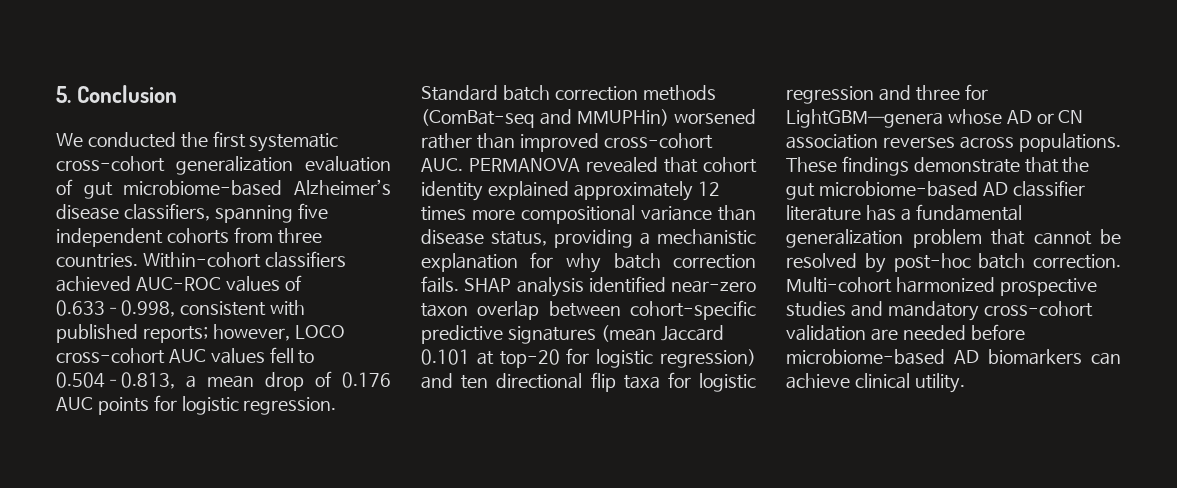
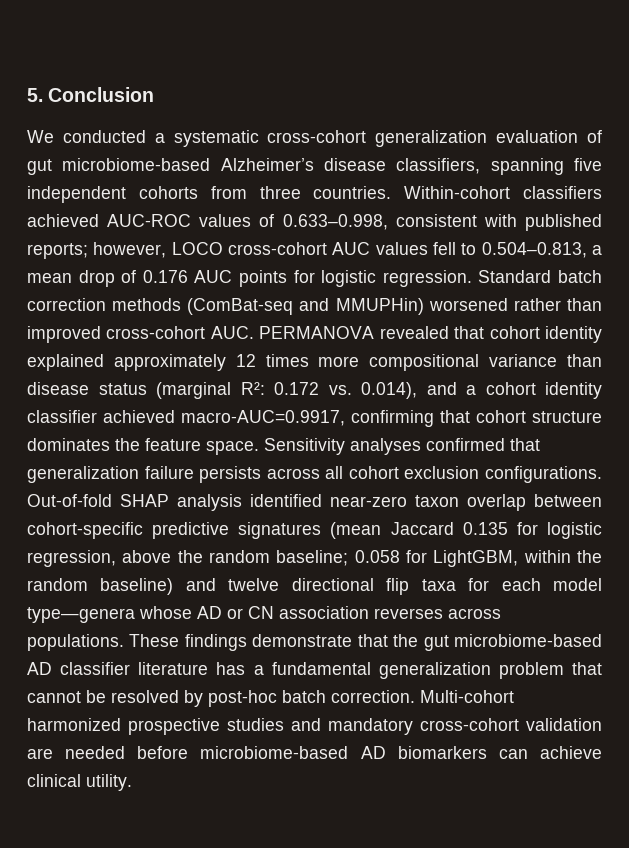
- We conducted the first systematic cross-cohort generalization evaluation of gut microbiome-based Alzheimer’s disease classifiers, spanning five independent cohorts from three countries.
+ We conducted a systematic cross-cohort generalization evaluation of gut microbiome-based Alzheimer’s disease classifiers, spanning five independent cohorts from three countries.
- Standard batch correction methods (ComBat-seq and MMUPHin) worsened rather than improved cross-cohort AUC. PERMANOVA revealed that cohort identity explained approximately 12 times more compositional variance than disease status, providing a mechanistic explanation for why batch correction fails. SHAP analysis identified near-zero taxon overlap between cohort-specific predictive signatures (mean Jaccard 0.101 at top-20 for logistic regression) and ten directional flip taxa for logistic regression and three for LightGBM—genera whose AD or CN association reverses across populations.
+ Standard batch correction methods (ComBat-seq and MMUPHin) worsened rather than improved cross-cohort AUC. PERMANOVA revealed that cohort identity explained approximately 12 times more compositional variance than disease status (marginal R²: 0.172 vs. 0.014), and a cohort identity classifier achieved macro-AUC=0.9917, confirming that cohort structure dominates the feature space. Sensitivity analyses confirmed that generalization failure persists across all cohort exclusion configurations. Out-of-fold SHAP analysis identified near-zero taxon overlap between cohort-specific predictive signatures (mean Jaccard 0.135 for logistic regression, above the random baseline; 0.058 for LightGBM, within the random baseline) and twelve directional flip taxa for each model type—genera whose AD or CN association reverses across populations.

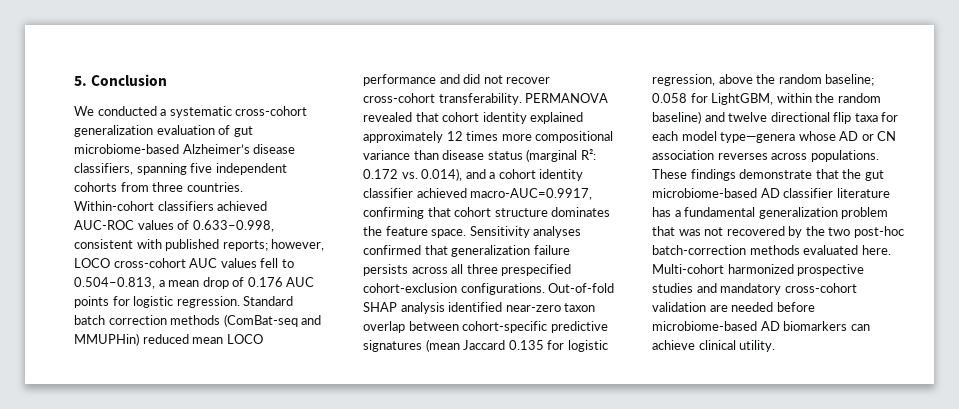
- Standard batch correction methods (ComBat-seq and MMUPHin) worsened rather than improved cross-cohort AUC. PERMANOVA revealed that cohort identity explained approximately 12 times more compositional variance than disease status (marginal R²: 0.172 vs. 0.014), and a cohort identity classifier achieved macro-AUC=0.9917, confirming that cohort structure dominates the feature space.
+ Standard batch correction methods (ComBat-seq and MMUPHin) reduced mean LOCO performance and did not recover cross-cohort transferability. PERMANOVA revealed that cohort identity explained approximately 12 times more compositional variance than disease status (marginal R²: 0.172 vs. 0.014), and a cohort identity classifier achieved macro-AUC=0.9917, confirming that cohort structure dominates the feature space.
- Sensitivity analyses confirmed that generalization failure persists across all cohort exclusion configurations.
+ Sensitivity analyses confirmed that generalization failure persists across all three prespecified cohort-exclusion configurations.
- These findings demonstrate that the gut microbiome-based AD classifier literature has a fundamental generalization problem that cannot be resolved by post-hoc batch correction.
+ These findings demonstrate that the gut microbiome-based AD classifier literature has a fundamental generalization problem that was not recovered by the two post-hoc batch-correction methods evaluated here.

